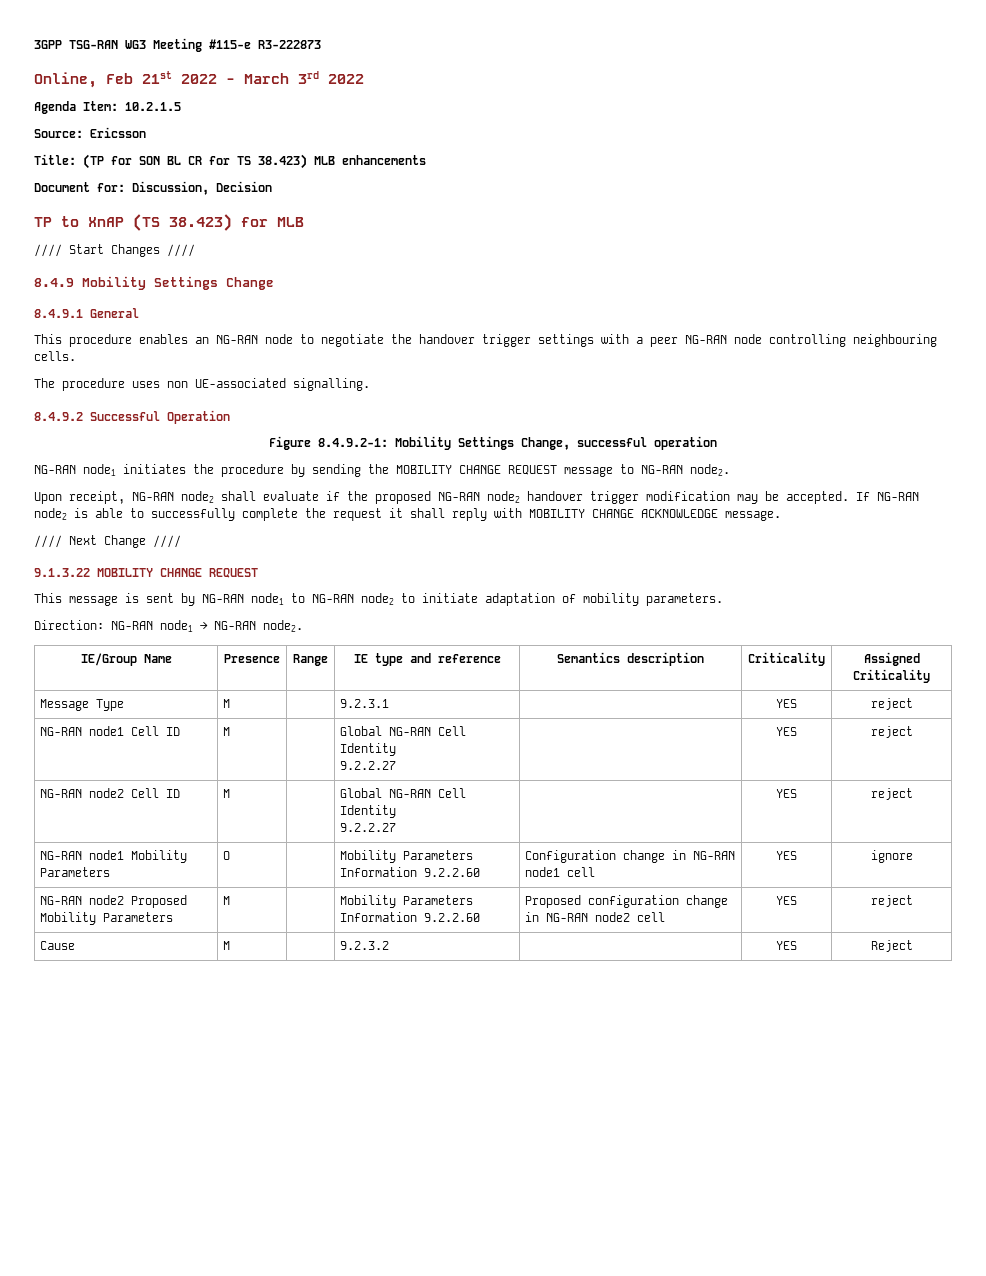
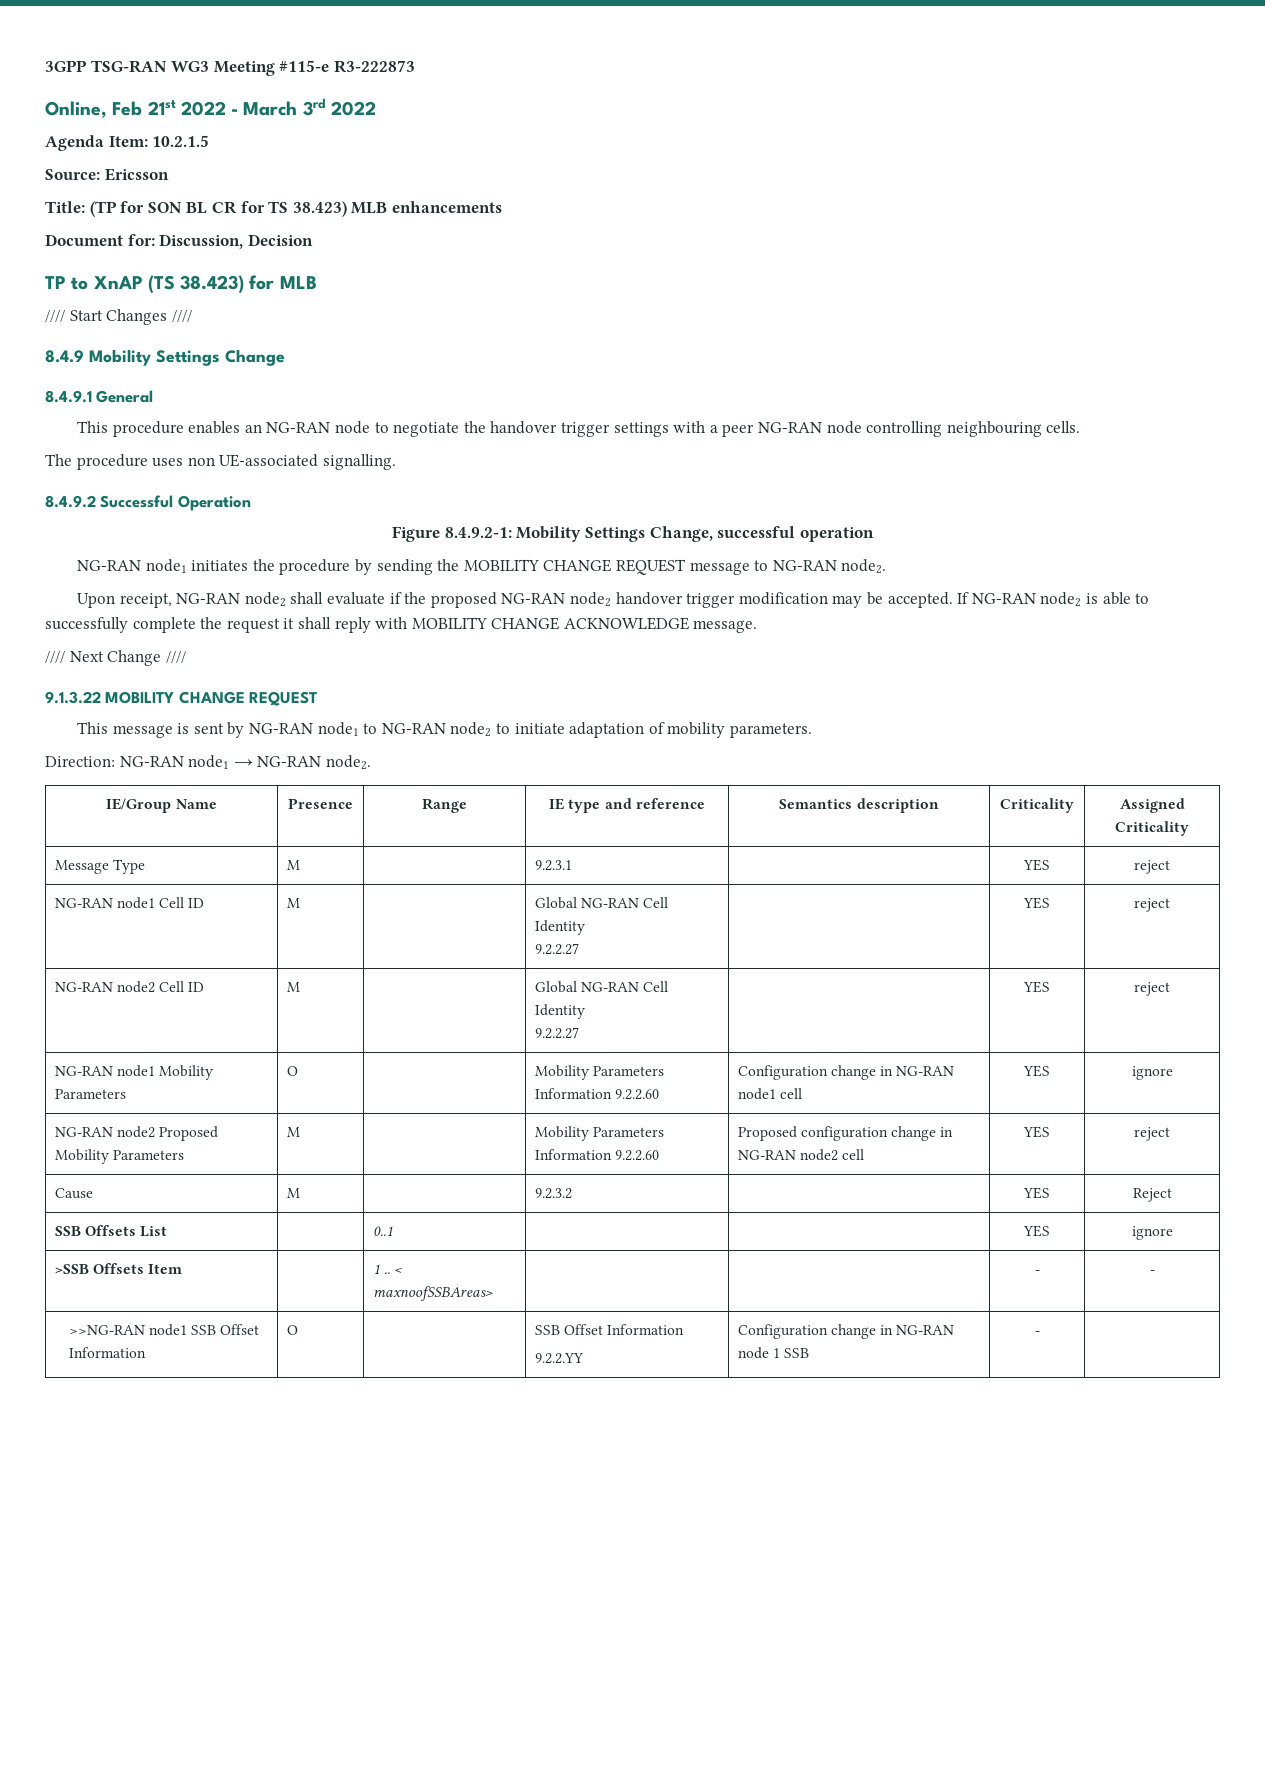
+ SSB Offsets List | | 0..1 | | | YES | ignore
+ >SSB Offsets Item | | 1 .. < maxnoofSSBAreas> | | | - | -
+ >>NG-RAN node1 SSB Offset Information | O | | SSB Offset Information
+ 9.2.2.YY | Configuration change in NG-RAN node 1 SSB | - |

